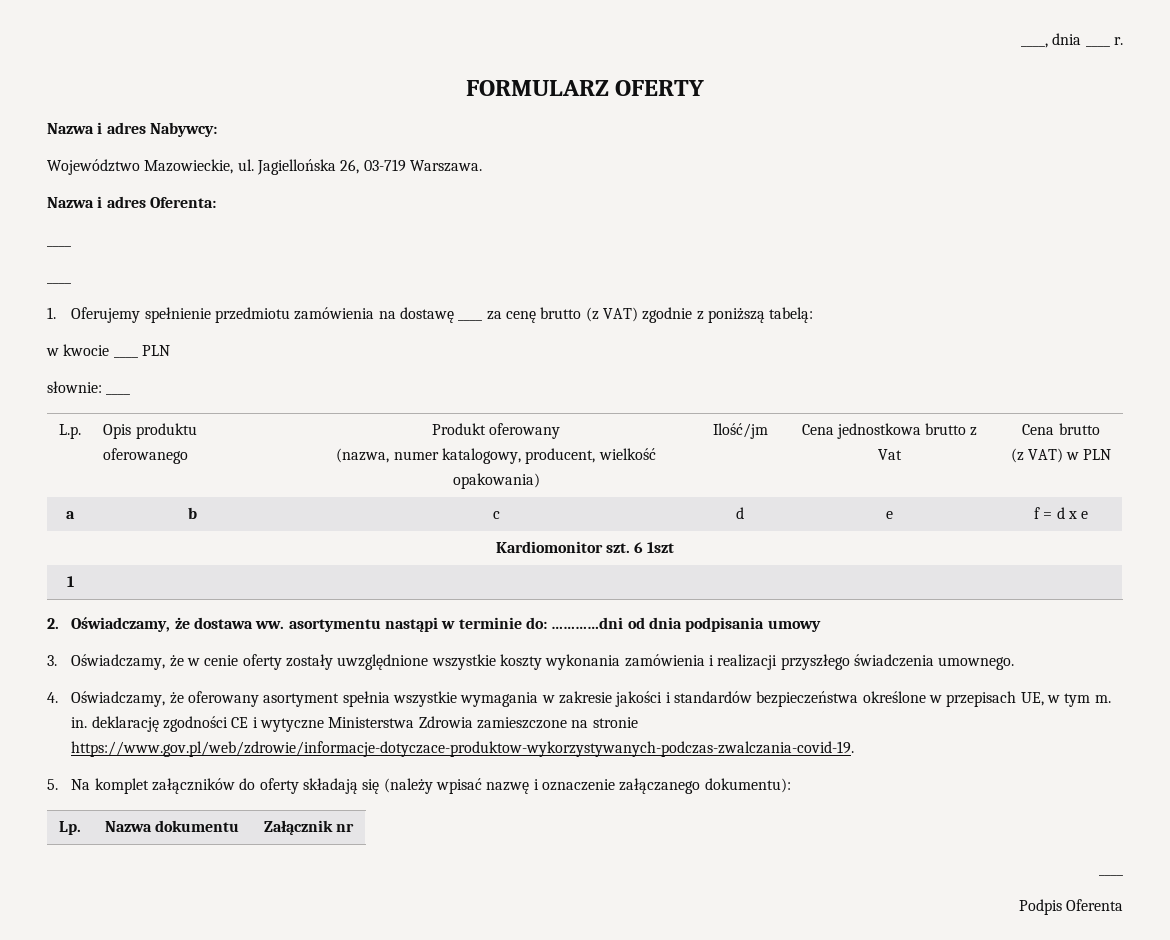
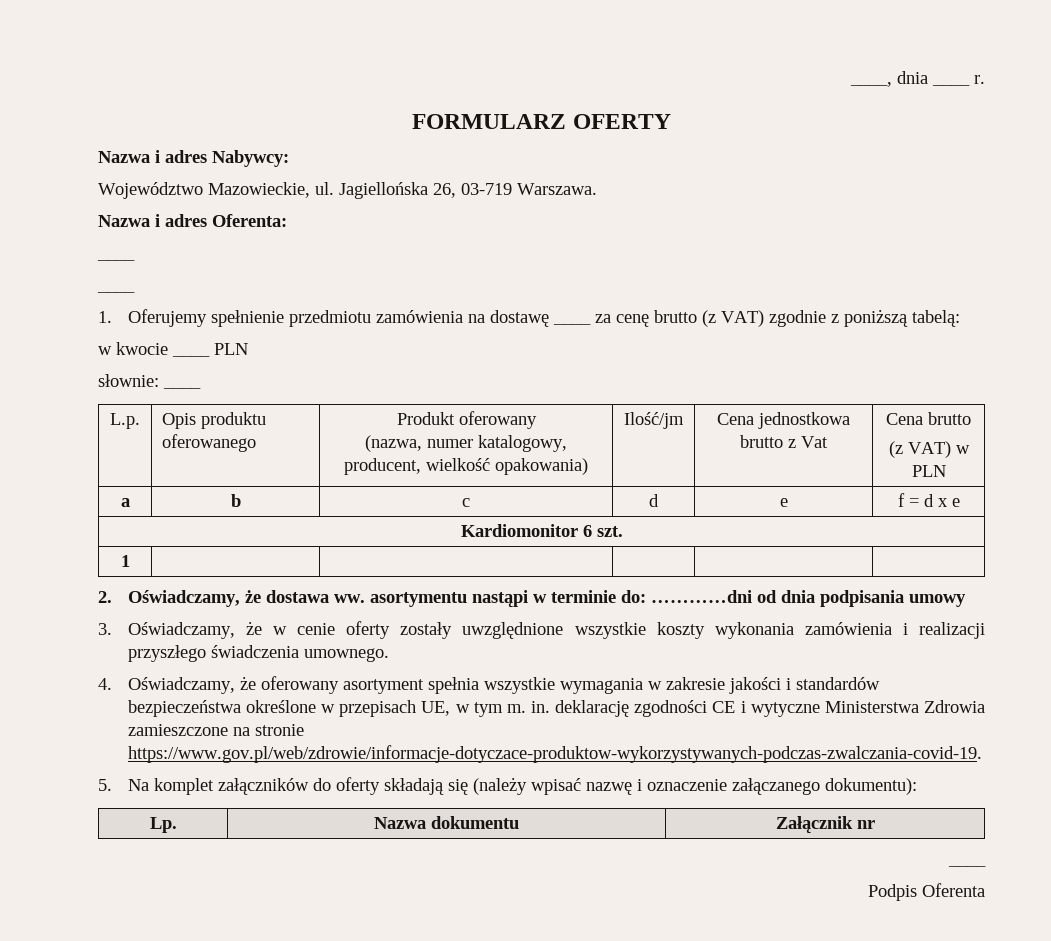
- Kardiomonitor szt. 6 1szt
+ Kardiomonitor 6 szt.

